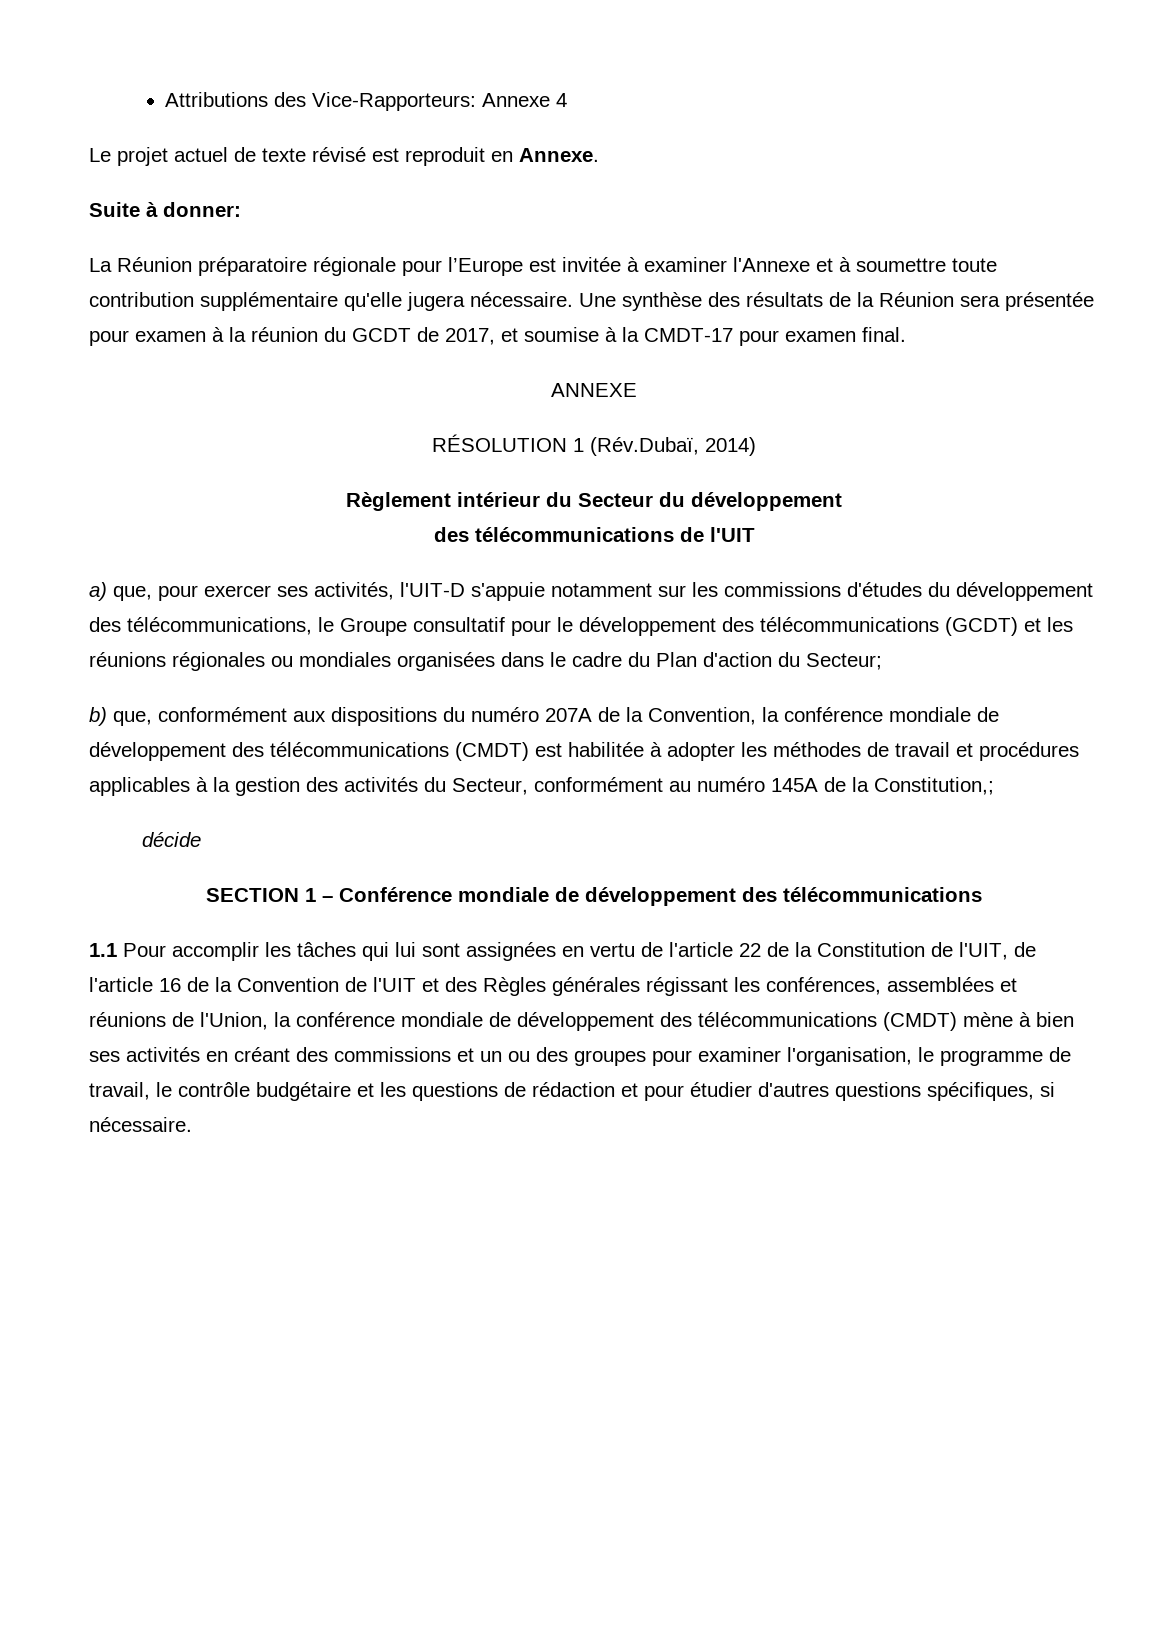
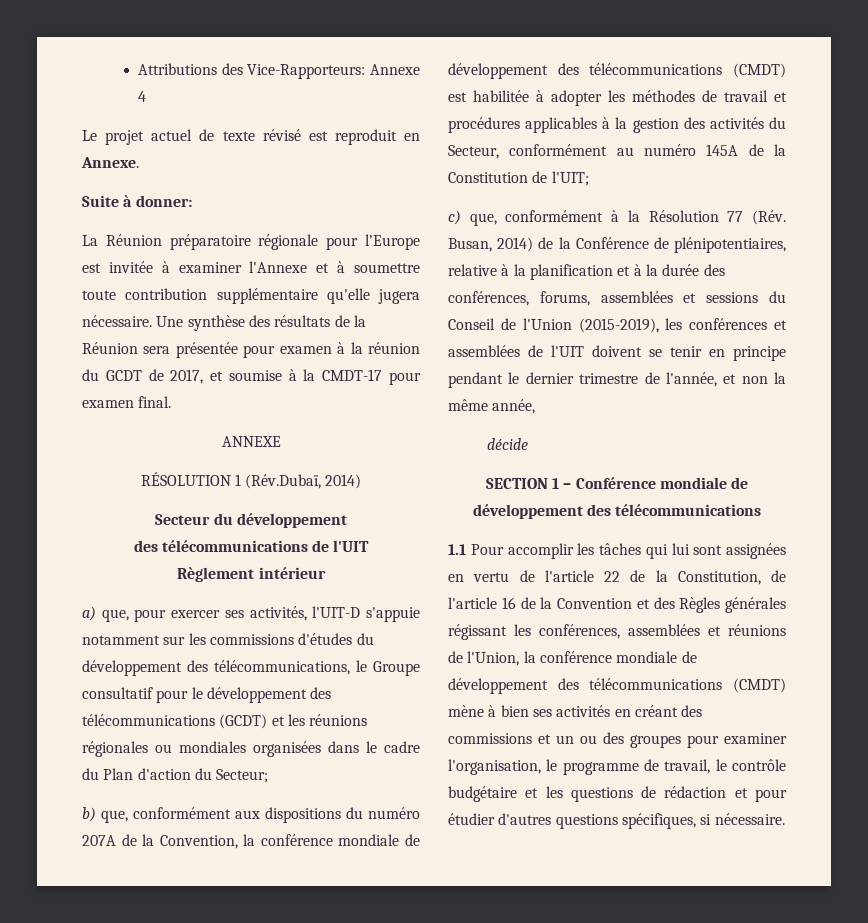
- Règlement intérieur du Secteur du développement
+ Secteur du développement
+ Règlement intérieur
- b) que, conformément aux dispositions du numéro 207A de la Convention, la conférence mondiale de développement des télécommunications (CMDT) est habilitée à adopter les méthodes de travail et procédures applicables à la gestion des activités du Secteur, conformément au numéro 145A de la Constitution,;
+ b) que, conformément aux dispositions du numéro 207A de la Convention, la conférence mondiale de développement des télécommunications (CMDT) est habilitée à adopter les méthodes de travail et procédures applicables à la gestion des activités du Secteur, conformément au numéro 145A de la Constitution de l'UIT;
+ c) que, conformément à la Résolution 77 (Rév. Busan, 2014) de la Conférence de plénipotentiaires, relative à la planification et à la durée des conférences, forums, assemblées et sessions du Conseil de l'Union (2015-2019), les conférences et assemblées de l'UIT doivent se tenir en principe pendant le dernier trimestre de l'année, et non la même année,
- 1.1 Pour accomplir les tâches qui lui sont assignées en vertu de l'article 22 de la Constitution de l'UIT, de l'article 16 de la Convention de l'UIT et des Règles générales régissant les conférences, assemblées et réunions de l'Union, la conférence mondiale de développement des télécommunications (CMDT) mène à bien ses activités en créant des commissions et un ou des groupes pour examiner l'organisation, le programme de travail, le contrôle budgétaire et les questions de rédaction et pour étudier d'autres questions spécifiques, si nécessaire.
+ 1.1 Pour accomplir les tâches qui lui sont assignées en vertu de l'article 22 de la Constitution, de l'article 16 de la Convention et des Règles générales régissant les conférences, assemblées et réunions de l'Union, la conférence mondiale de développement des télécommunications (CMDT) mène à bien ses activités en créant des commissions et un ou des groupes pour examiner l'organisation, le programme de travail, le contrôle budgétaire et les questions de rédaction et pour étudier d'autres questions spécifiques, si nécessaire.

